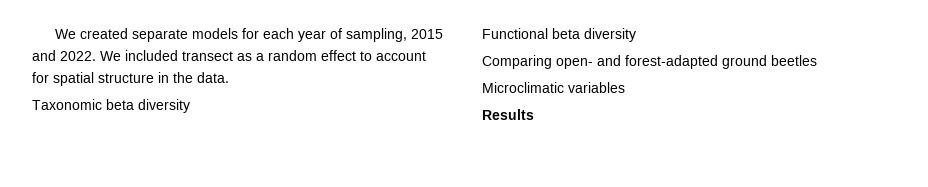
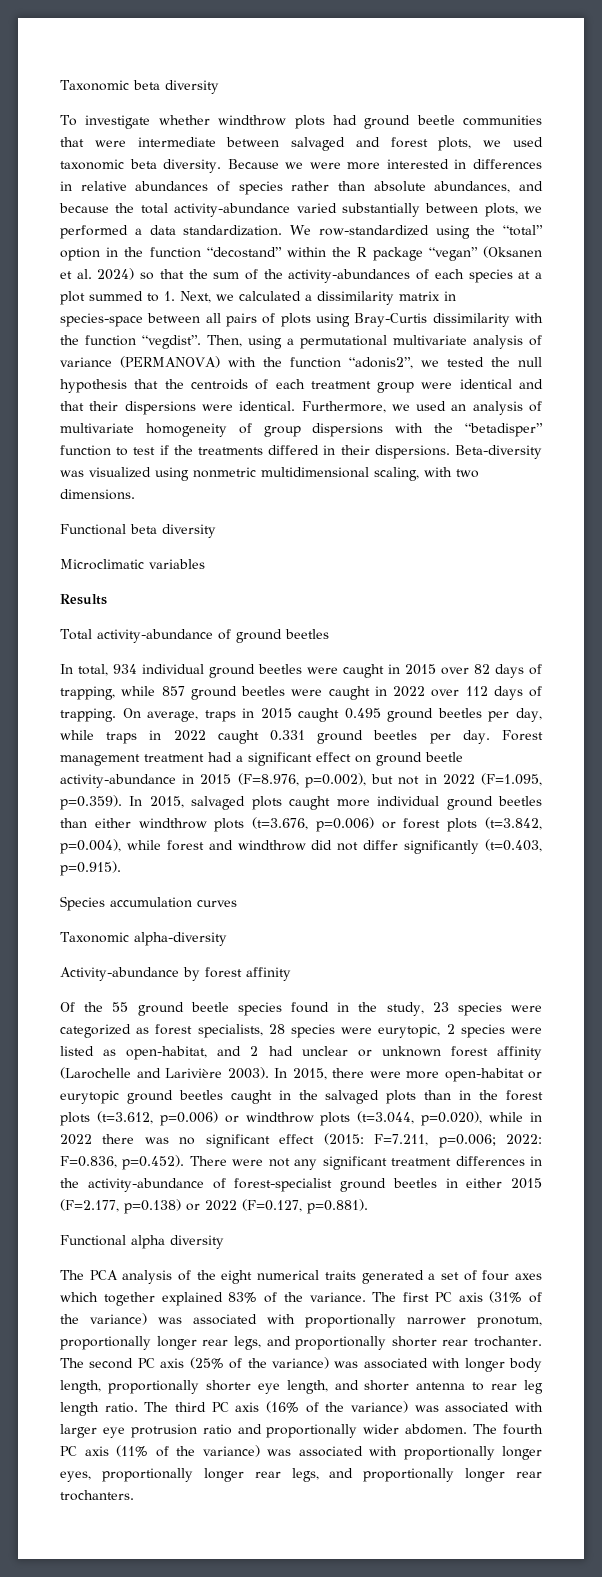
- We created separate models for each year of sampling, 2015 and 2022. We included transect as a random effect to account for spatial structure in the data.
  Taxonomic beta diversity
+ To investigate whether windthrow plots had ground beetle communities that were intermediate between salvaged and forest plots, we used taxonomic beta diversity. Because we were more interested in differences in relative abundances of species rather than absolute abundances, and because the total activity-abundance varied substantially between plots, we performed a data standardization. We row-standardized using the “total” option in the function “decostand” within the R package “vegan” (Oksanen et al. 2024) so that the sum of the activity-abundances of each species at a plot summed to 1. Next, we calculated a dissimilarity matrix in species-space between all pairs of plots using Bray-Curtis dissimilarity with the function “vegdist”. Then, using a permutational multivariate analysis of variance (PERMANOVA) with the function “adonis2”, we tested the null hypothesis that the centroids of each treatment group were identical and that their dispersions were identical. Furthermore, we used an analysis of multivariate homogeneity of group dispersions with the “betadisper” function to test if the treatments differed in their dispersions. Beta-diversity was visualized using nonmetric multidimensional scaling, with two dimensions.
  Functional beta diversity
- Comparing open- and forest-adapted ground beetles
  Microclimatic variables
  Results
+ Total activity-abundance of ground beetles
+ In total, 934 individual ground beetles were caught in 2015 over 82 days of trapping, while 857 ground beetles were caught in 2022 over 112 days of trapping. On average, traps in 2015 caught 0.495 ground beetles per day, while traps in 2022 caught 0.331 ground beetles per day. Forest management treatment had a significant effect on ground beetle activity-abundance in 2015 (F=8.976, p=0.002), but not in 2022 (F=1.095, p=0.359). In 2015, salvaged plots caught more individual ground beetles than either windthrow plots (t=3.676, p=0.006) or forest plots (t=3.842, p=0.004), while forest and windthrow did not differ significantly (t=0.403, p=0.915).
+ Species accumulation curves
+ Taxonomic alpha-diversity
+ Activity-abundance by forest affinity
+ Of the 55 ground beetle species found in the study, 23 species were categorized as forest specialists, 28 species were eurytopic, 2 species were listed as open-habitat, and 2 had unclear or unknown forest affinity (Larochelle and Larivière 2003). In 2015, there were more open-habitat or eurytopic ground beetles caught in the salvaged plots than in the forest plots (t=3.612, p=0.006) or windthrow plots (t=3.044, p=0.020), while in 2022 there was no significant effect (2015: F=7.211, p=0.006; 2022: F=0.836, p=0.452). There were not any significant treatment differences in the activity-abundance of forest-specialist ground beetles in either 2015 (F=2.177, p=0.138) or 2022 (F=0.127, p=0.881).
+ Functional alpha diversity
+ The PCA analysis of the eight numerical traits generated a set of four axes which together explained 83% of the variance. The first PC axis (31% of the variance) was associated with proportionally narrower pronotum, proportionally longer rear legs, and proportionally shorter rear trochanter. The second PC axis (25% of the variance) was associated with longer body length, proportionally shorter eye length, and shorter antenna to rear leg length ratio. The third PC axis (16% of the variance) was associated with larger eye protrusion ratio and proportionally wider abdomen. The fourth PC axis (11% of the variance) was associated with proportionally longer eyes, proportionally longer rear legs, and proportionally longer rear trochanters.

